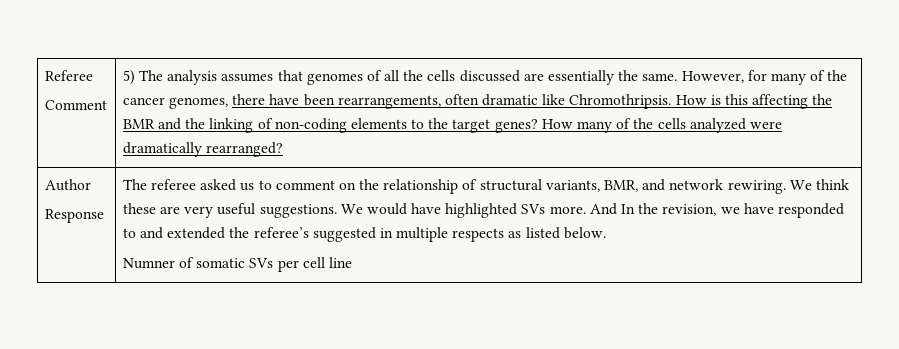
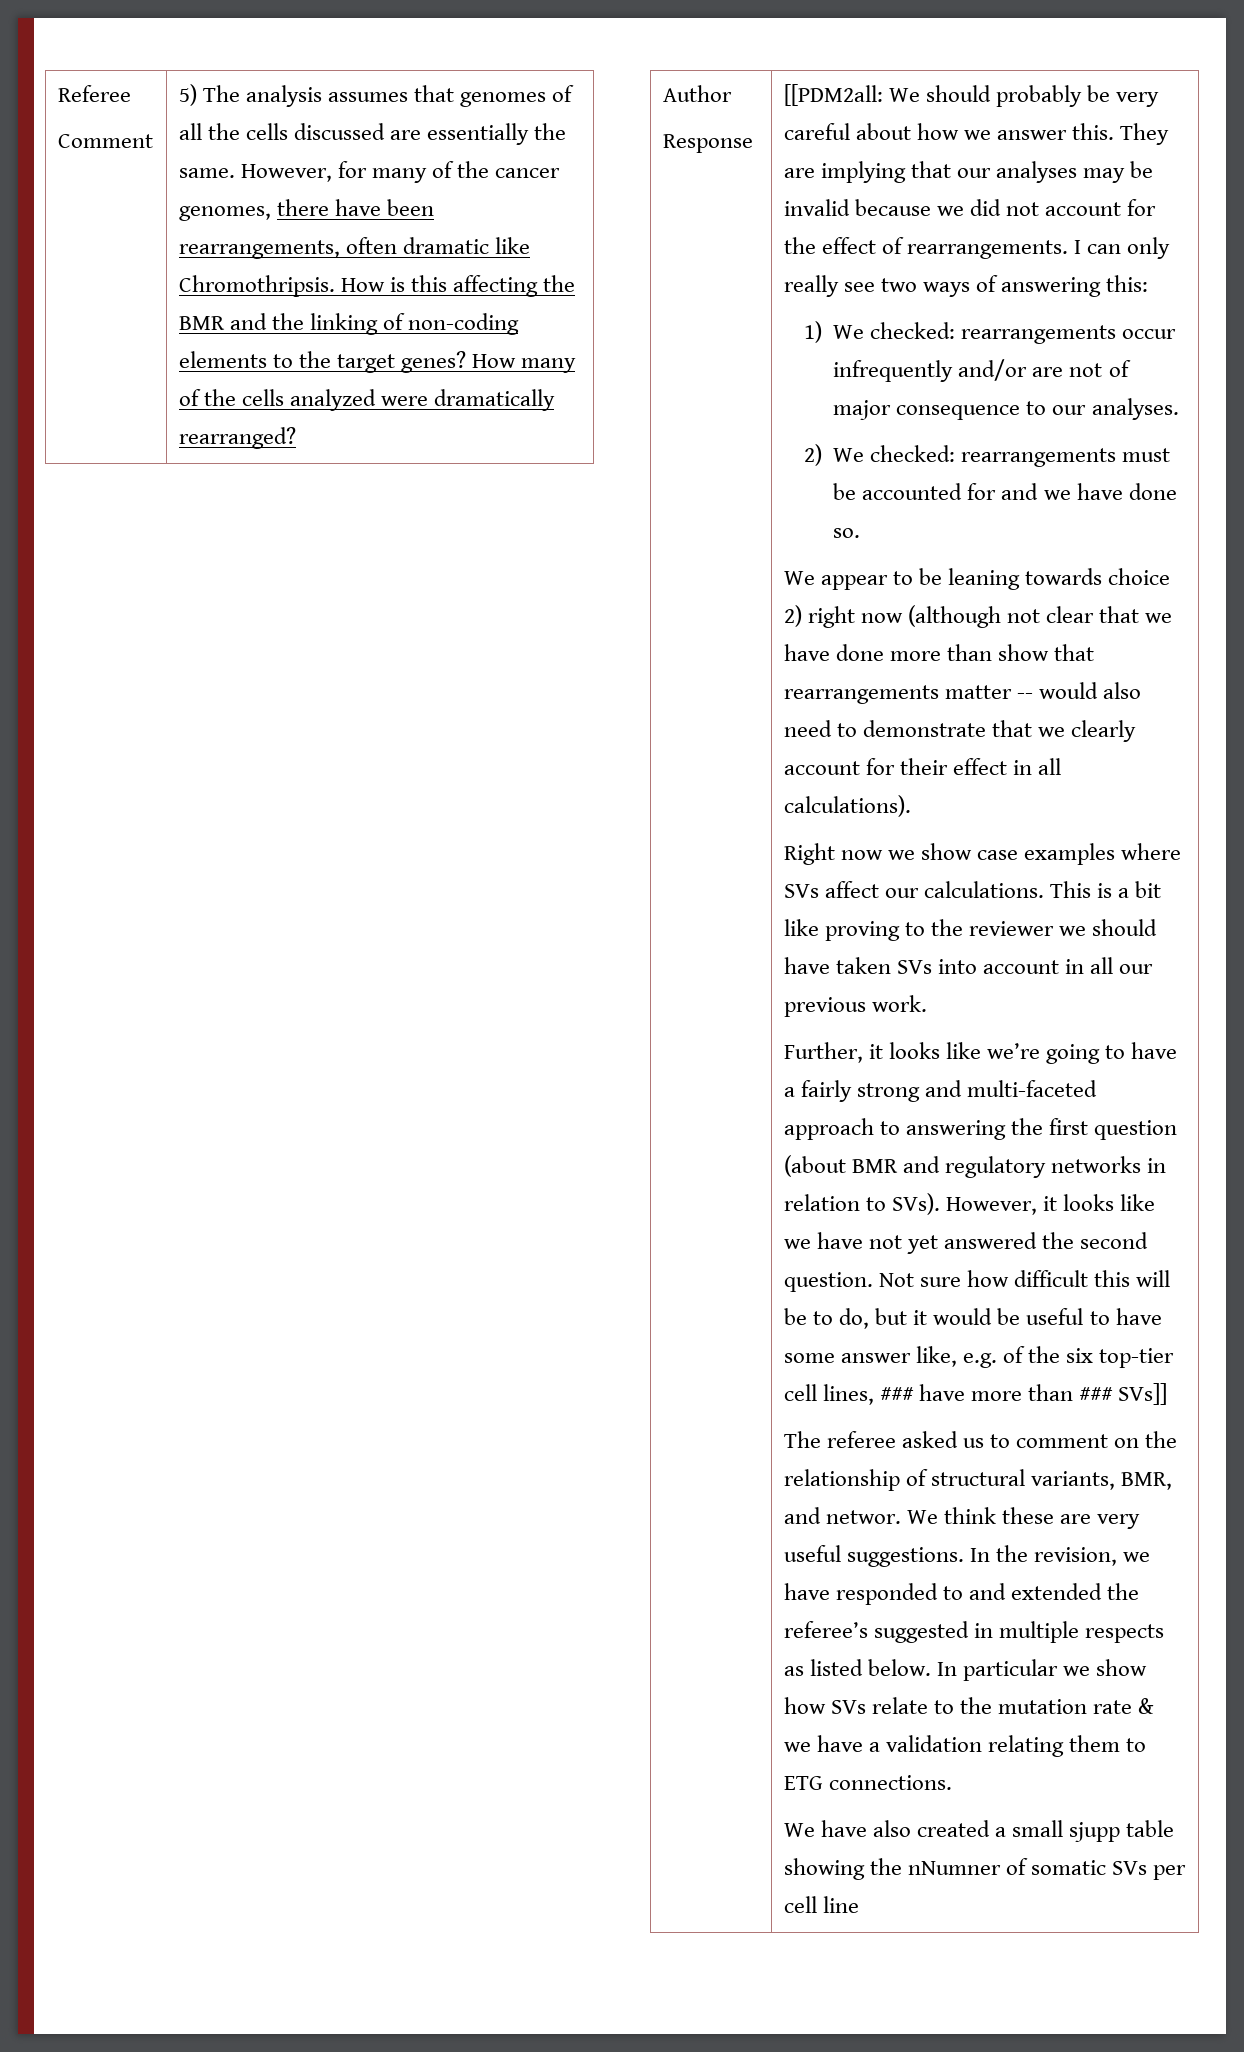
+ [[PDM2all: We should probably be very careful about how we answer this. They are implying that our analyses may be invalid because we did not account for the effect of rearrangements. I can only really see two ways of answering this:
+ 1) We checked: rearrangements occur infrequently and/or are not of major consequence to our analyses.
+ 2) We checked: rearrangements must be accounted for and we have done so.
+ We appear to be leaning towards choice 2) right now (although not clear that we have done more than show that rearrangements matter -- would also need to demonstrate that we clearly account for their effect in all calculations).
+ Right now we show case examples where SVs affect our calculations. This is a bit like proving to the reviewer we should have taken SVs into account in all our previous work.
+ Further, it looks like we’re going to have a fairly strong and multi-faceted approach to answering the first question (about BMR and regulatory networks in relation to SVs). However, it looks like we have not yet answered the second question. Not sure how difficult this will be to do, but it would be useful to have some answer like, e.g. of the six top-tier cell lines, ### have more than ### SVs]]
- The referee asked us to comment on the relationship of structural variants, BMR, and network rewiring.
+ The referee asked us to comment on the relationship of structural variants, BMR, and networ.
- We would have highlighted SVs more. And In the revision, we have responded to and extended the referee’s suggested in multiple respects as listed below.
- Numner of somatic SVs per cell line
+ In the revision, we have responded to and extended the referee’s suggested in multiple respects as listed below. In particular we show how SVs relate to the mutation rate & we have a validation relating them to ETG connections.
+ We have also created a small sjupp table showing the nNumner of somatic SVs per cell line

